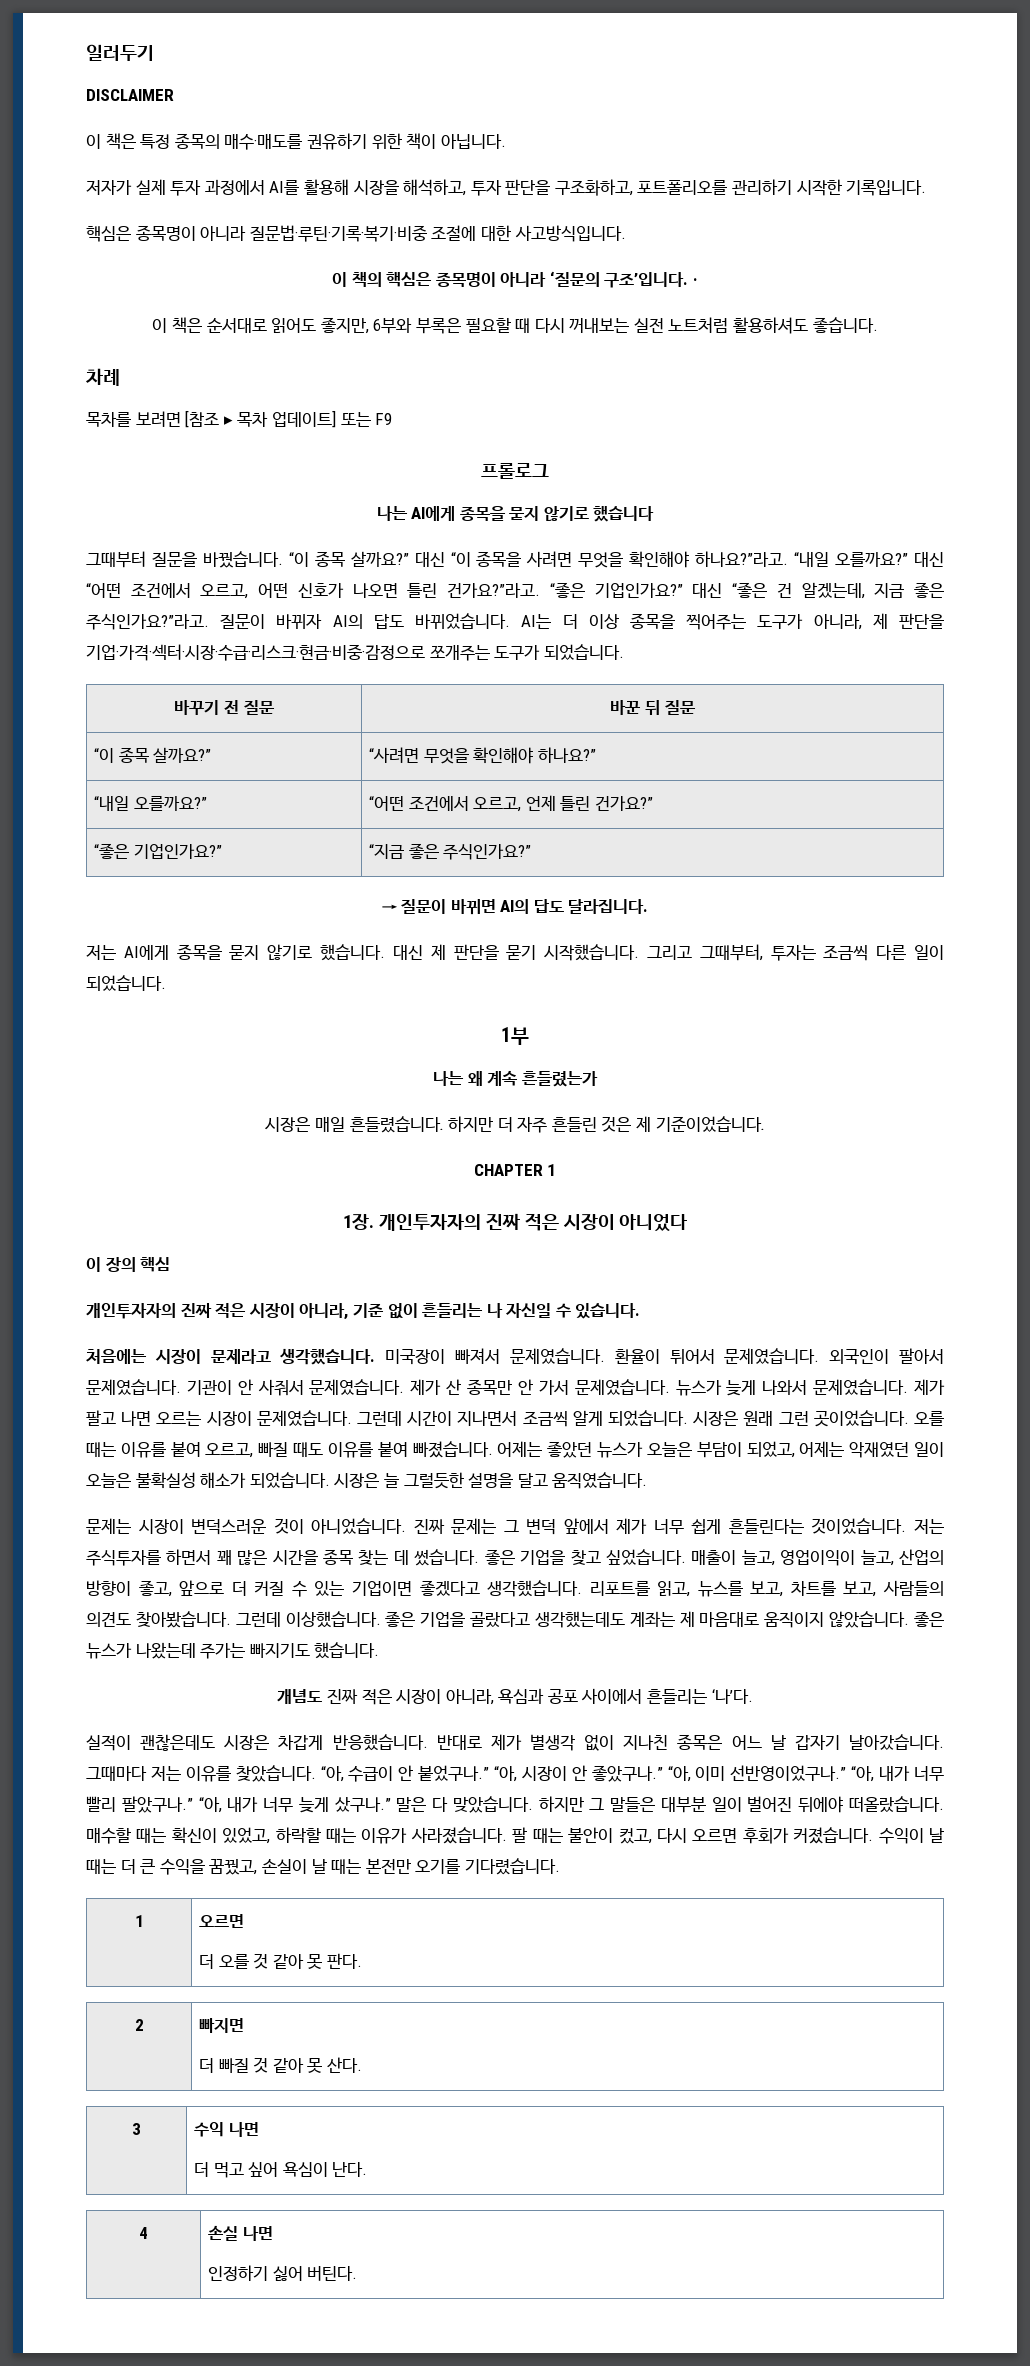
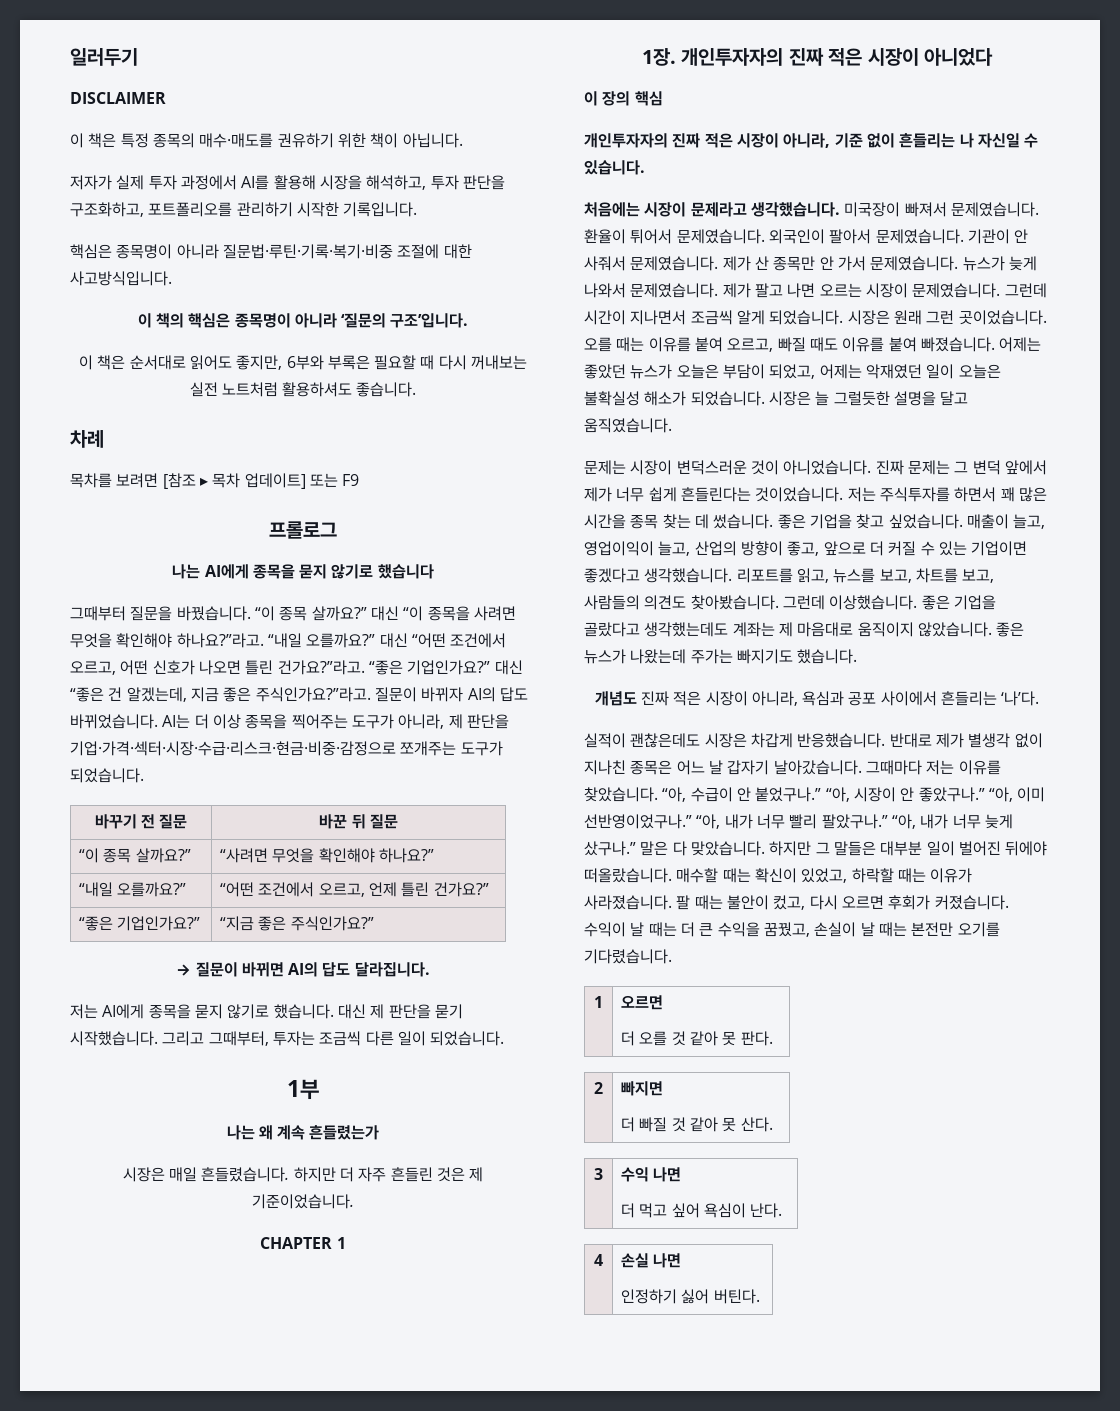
- ·

